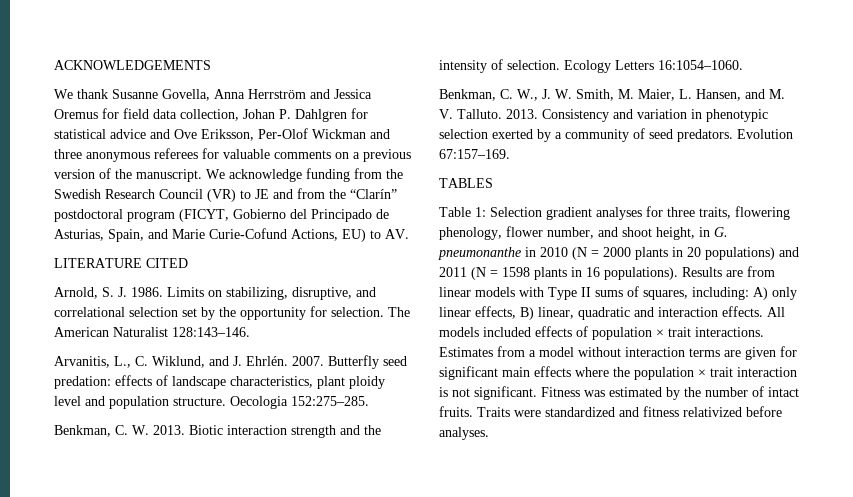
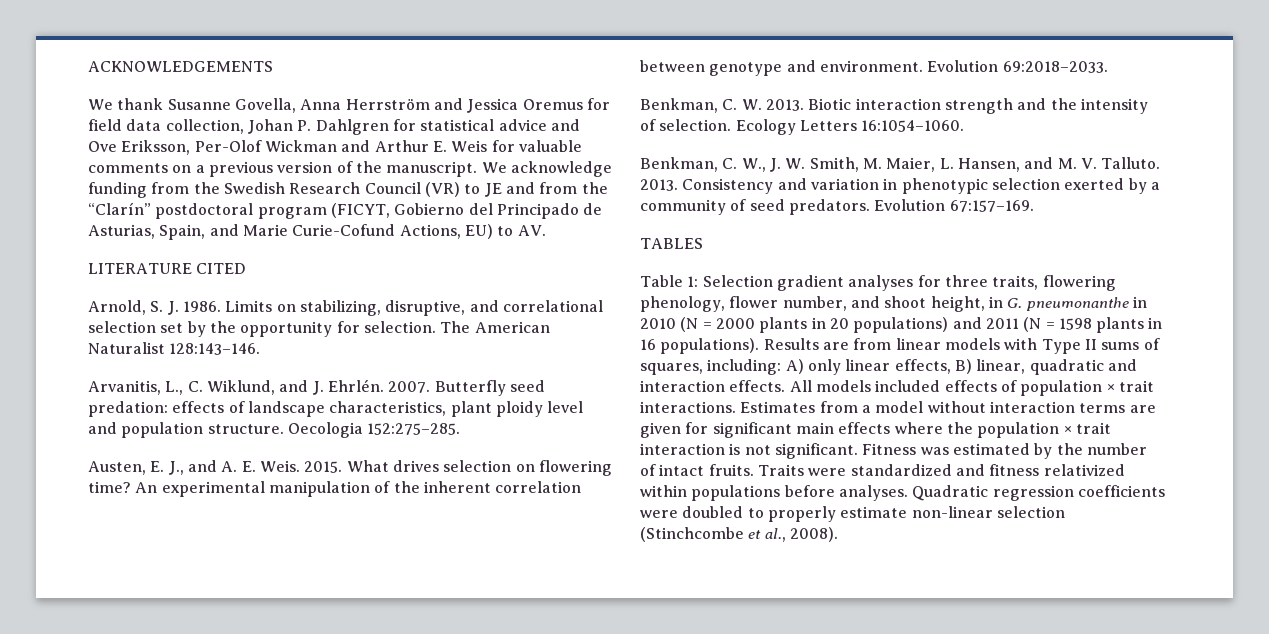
- We thank Susanne Govella, Anna Herrström and Jessica Oremus for field data collection, Johan P. Dahlgren for statistical advice and Ove Eriksson, Per-Olof Wickman and three anonymous referees for valuable comments on a previous version of the manuscript.
+ We thank Susanne Govella, Anna Herrström and Jessica Oremus for field data collection, Johan P. Dahlgren for statistical advice and Ove Eriksson, Per-Olof Wickman and Arthur E. Weis for valuable comments on a previous version of the manuscript.
+ Austen, E. J., and A. E. Weis. 2015. What drives selection on flowering time? An experimental manipulation of the inherent correlation between genotype and environment. Evolution 69:2018–2033.
- Traits were standardized and fitness relativized before analyses.
+ Traits were standardized and fitness relativized within populations before analyses. Quadratic regression coefficients were doubled to properly estimate non-linear selection (Stinchcombe et al., 2008).

